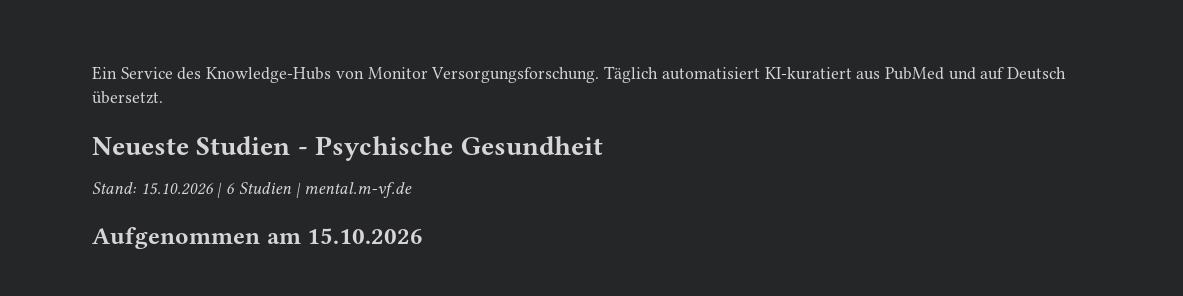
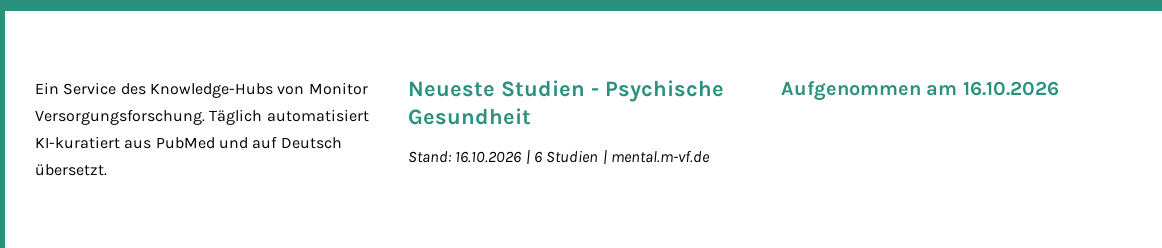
- Stand: 15.10.2026 | 6 Studien | mental.m-vf.de
+ Stand: 16.10.2026 | 6 Studien | mental.m-vf.de
- Aufgenommen am 15.10.2026
+ Aufgenommen am 16.10.2026

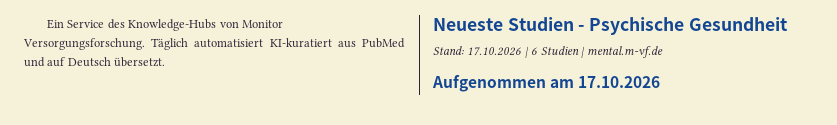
- Stand: 16.10.2026 | 6 Studien | mental.m-vf.de
+ Stand: 17.10.2026 | 6 Studien | mental.m-vf.de
- Aufgenommen am 16.10.2026
+ Aufgenommen am 17.10.2026

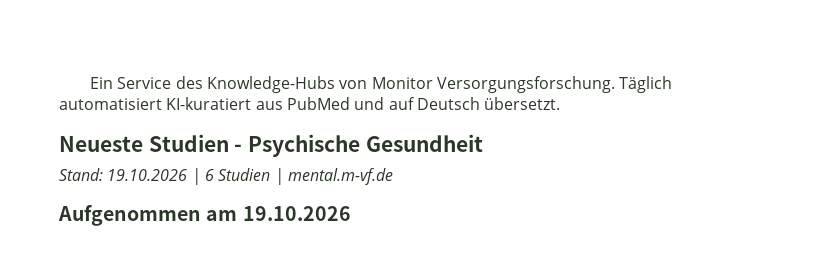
- Stand: 17.10.2026 | 6 Studien | mental.m-vf.de
+ Stand: 19.10.2026 | 6 Studien | mental.m-vf.de
- Aufgenommen am 17.10.2026
+ Aufgenommen am 19.10.2026

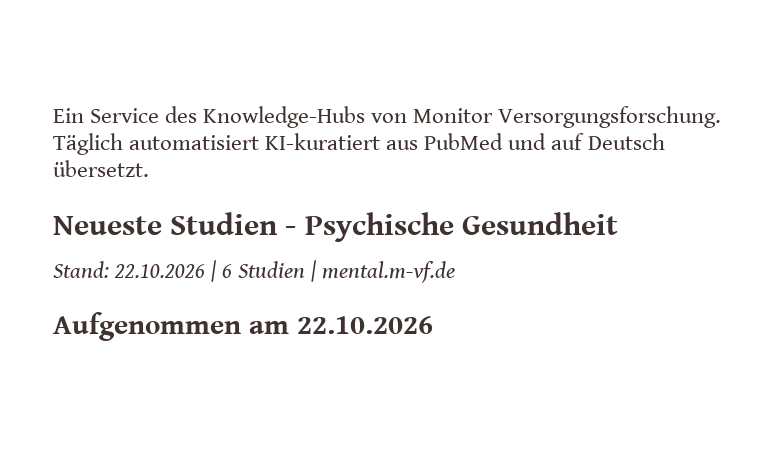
- Stand: 19.10.2026 | 6 Studien | mental.m-vf.de
+ Stand: 22.10.2026 | 6 Studien | mental.m-vf.de
- Aufgenommen am 19.10.2026
+ Aufgenommen am 22.10.2026

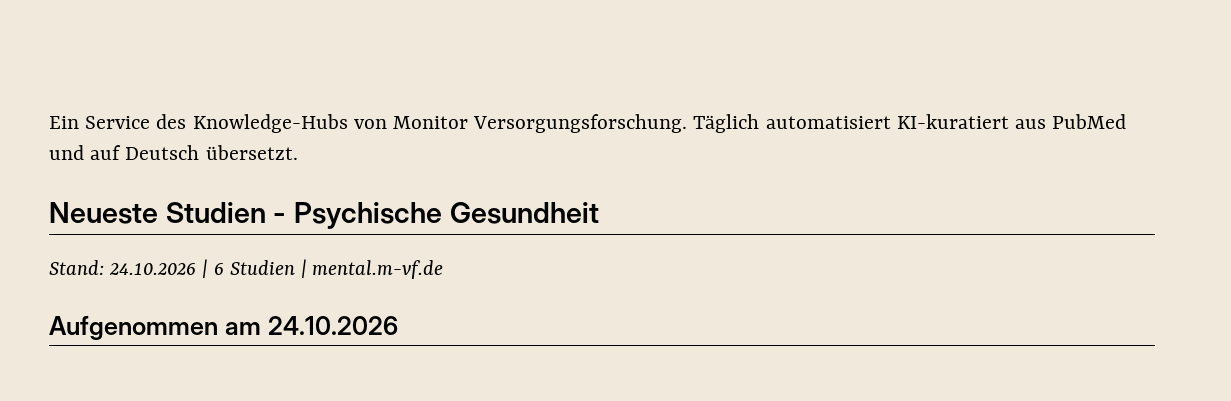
- Stand: 22.10.2026 | 6 Studien | mental.m-vf.de
+ Stand: 24.10.2026 | 6 Studien | mental.m-vf.de
- Aufgenommen am 22.10.2026
+ Aufgenommen am 24.10.2026

